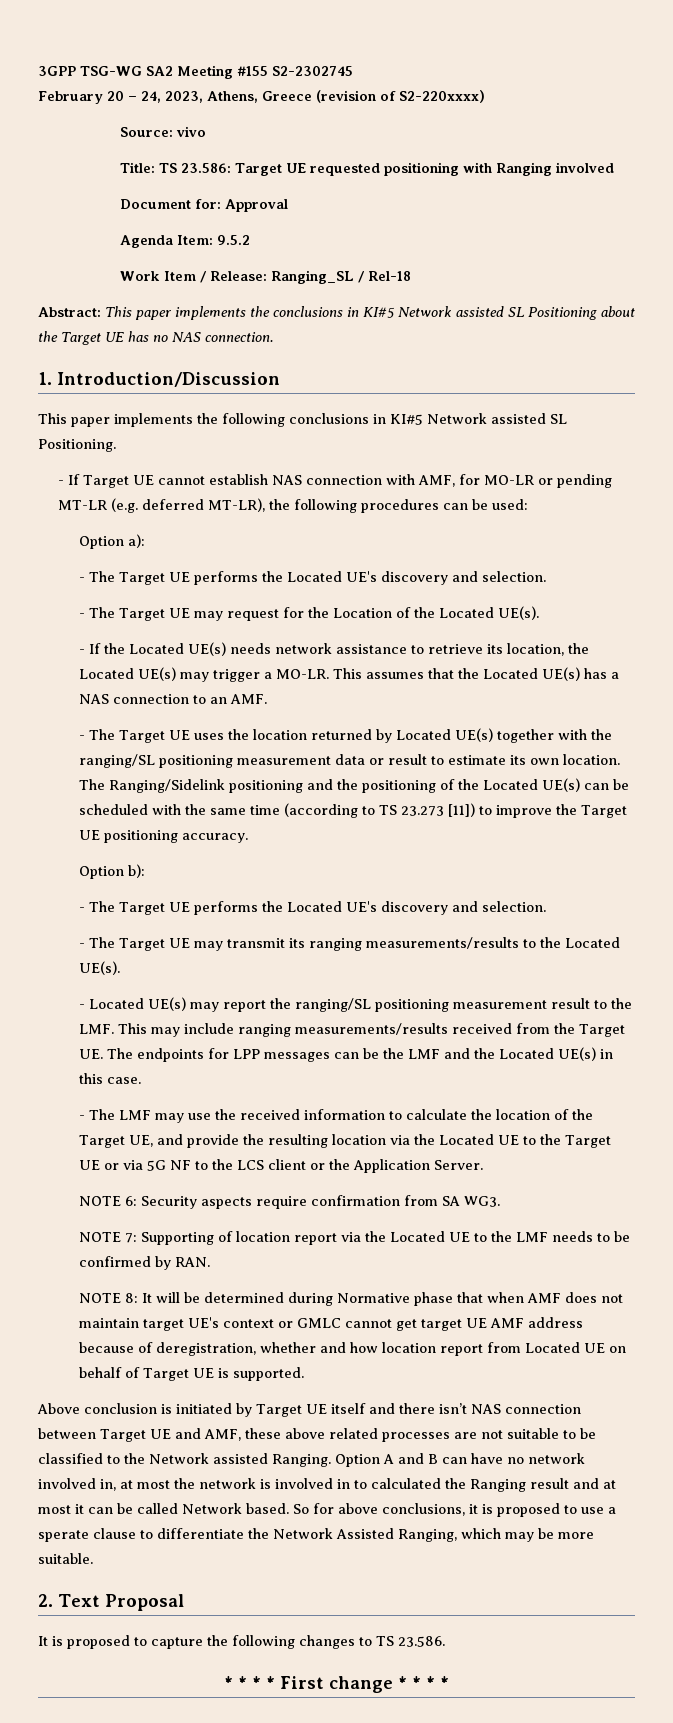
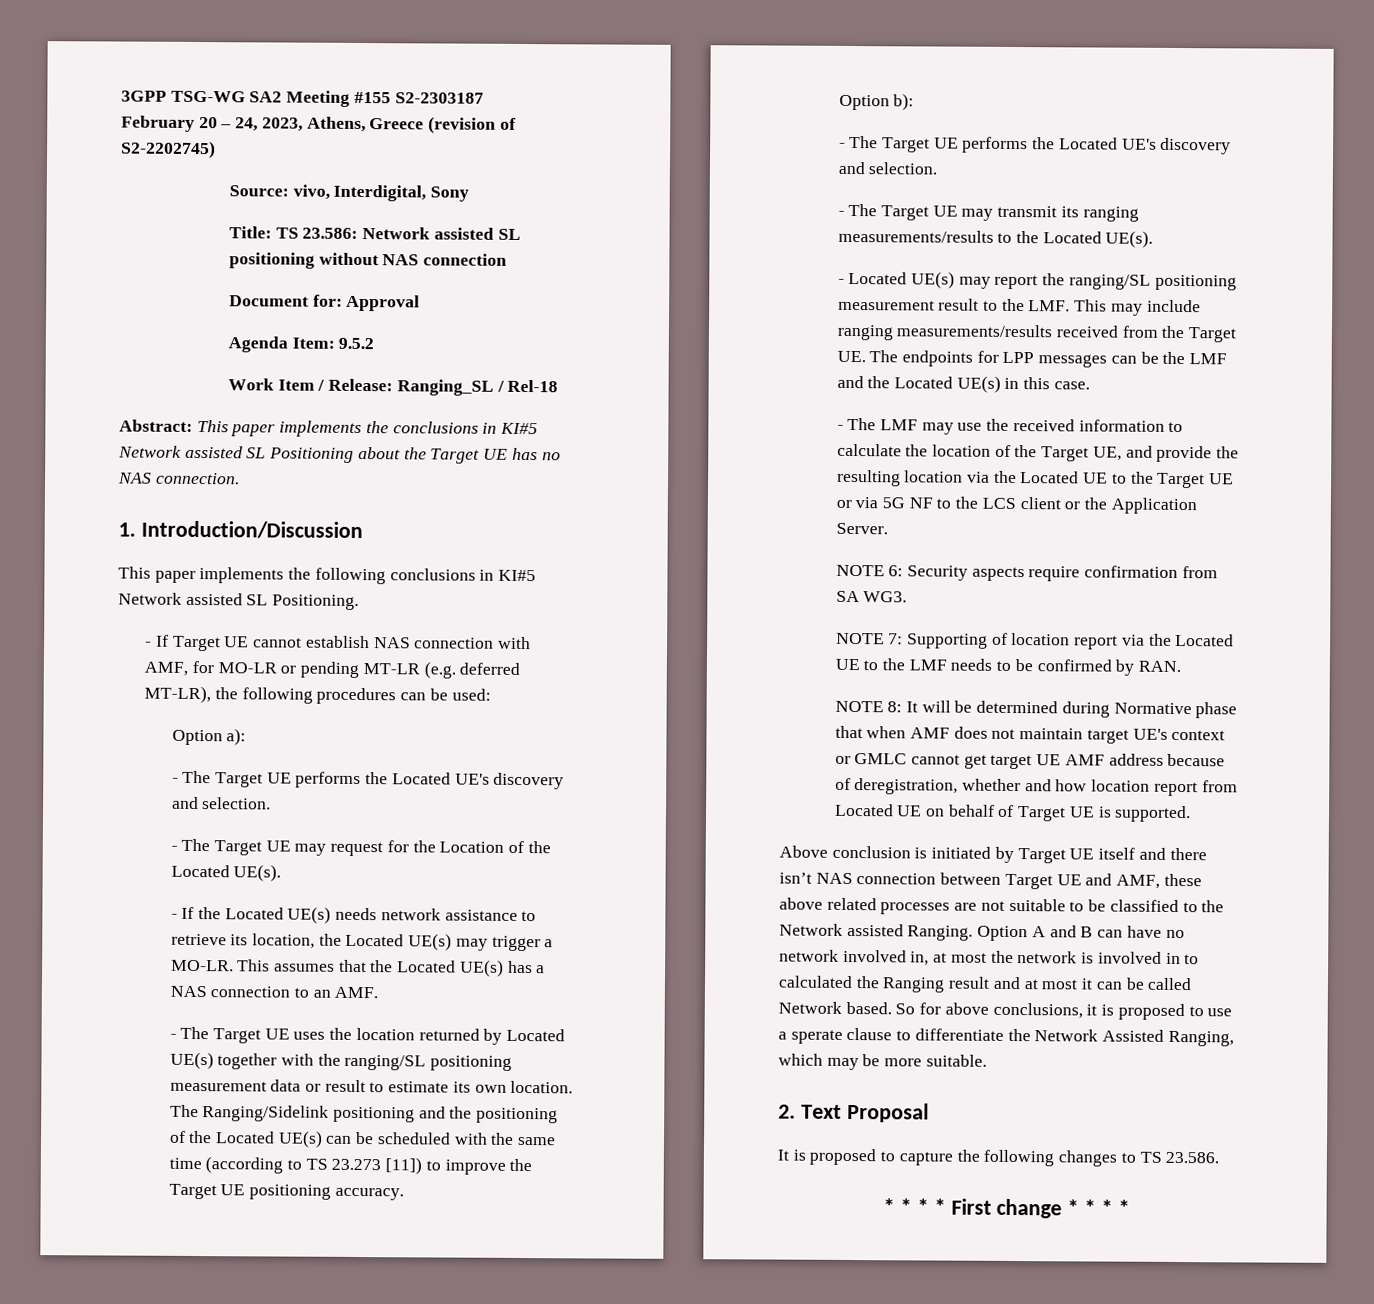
- 3GPP TSG-WG SA2 Meeting #155 S2-2302745
+ 3GPP TSG-WG SA2 Meeting #155 S2-2303187
- February 20 – 24, 2023, Athens, Greece (revision of S2-220xxxx)
+ February 20 – 24, 2023, Athens, Greece (revision of S2-2202745)
- Source: vivo
+ Source: vivo, Interdigital, Sony
- Title: TS 23.586: Target UE requested positioning with Ranging involved
+ Title: TS 23.586: Network assisted SL positioning without NAS connection

